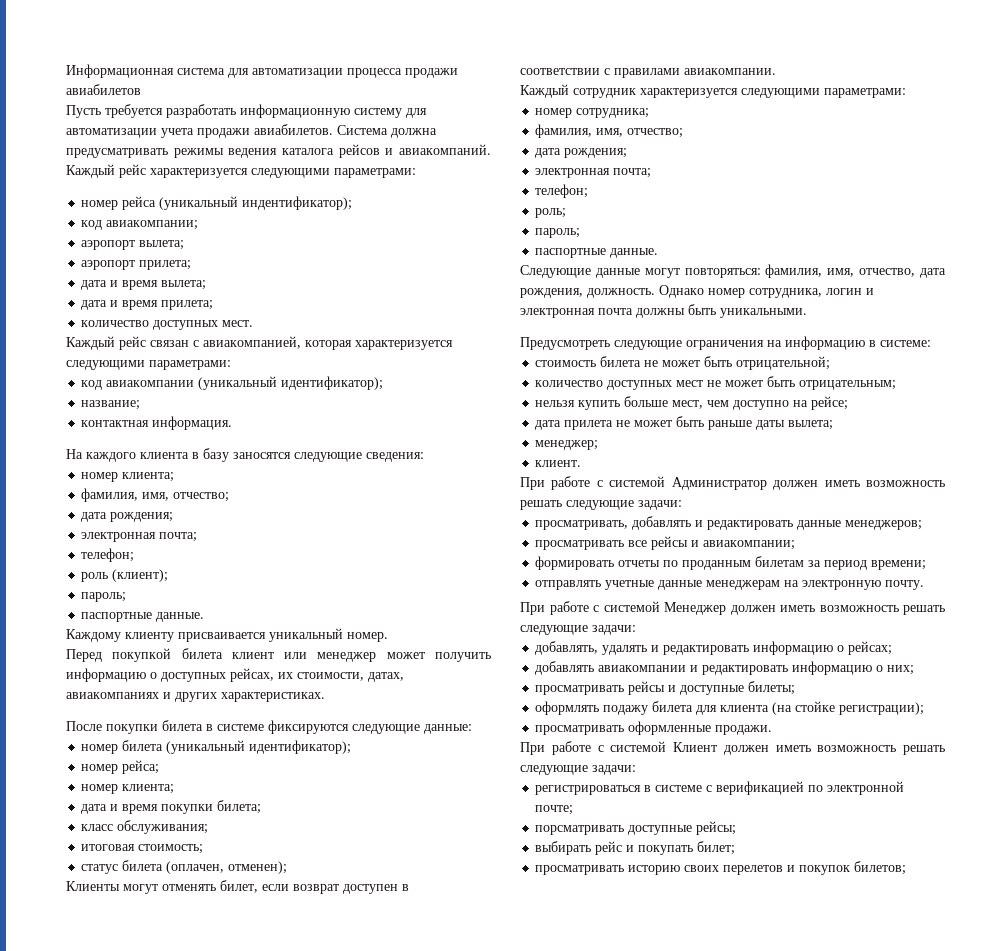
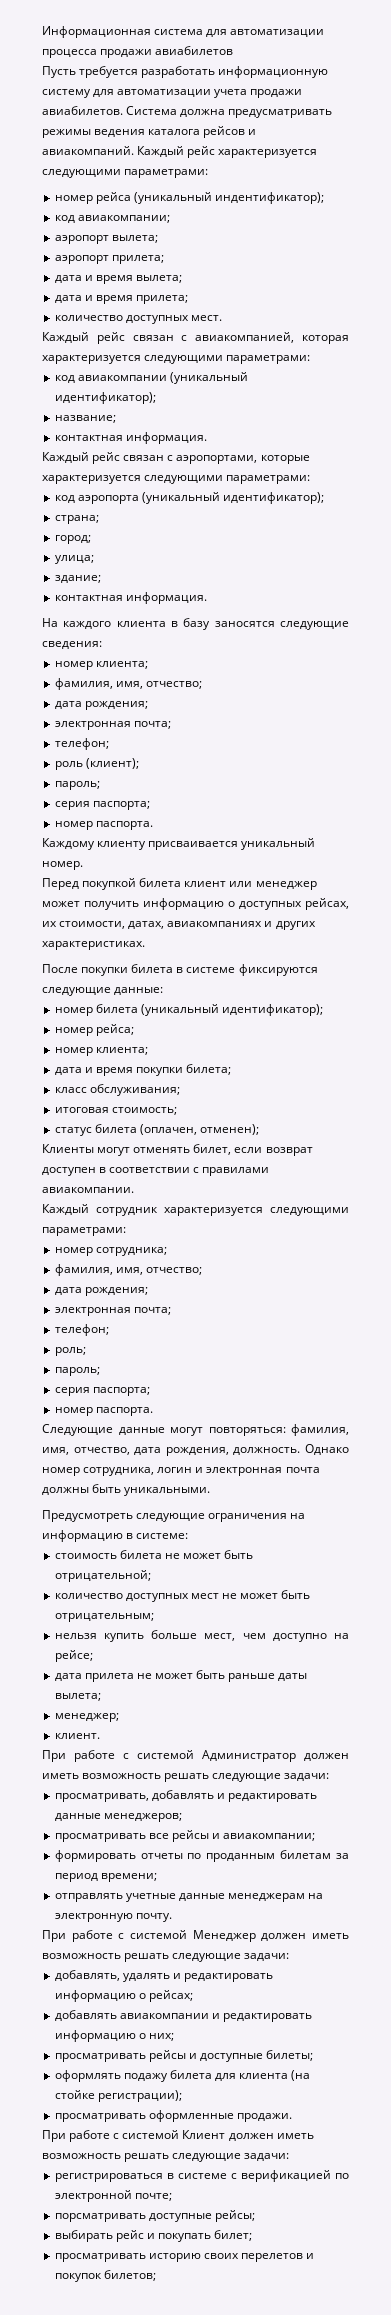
+ Каждый рейс связан с аэропортами, которые характеризуется следующими параметрами:
+ код аэропорта (уникальный идентификатор);
+ страна;
+ город;
+ улица;
+ здание;
+ контактная информация.
  роль (клиент);
  пароль;
- паспортные данные.
+ серия паспорта;
+ номер паспорта.
  роль;
  пароль;
- паспортные данные.
+ серия паспорта;
+ номер паспорта.

